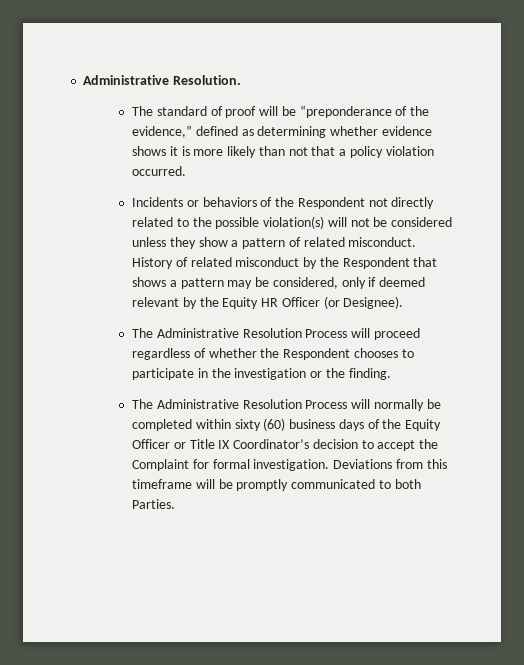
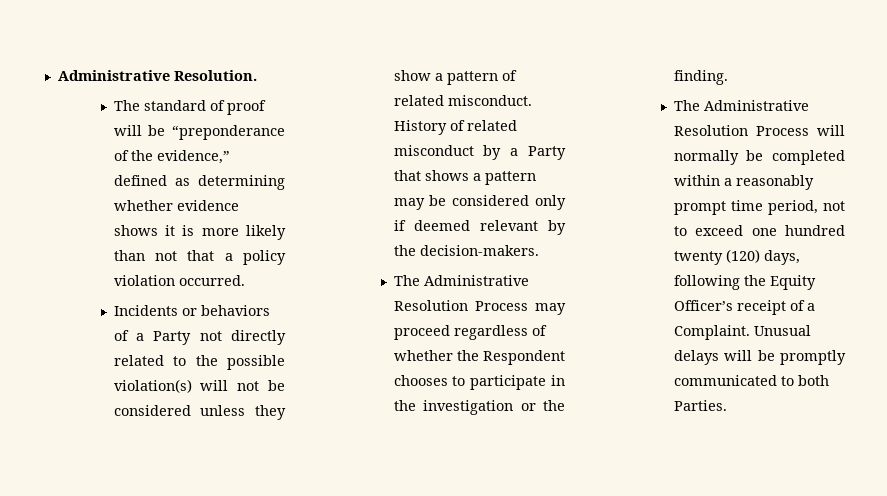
- Incidents or behaviors of the Respondent not directly related to the possible violation(s) will not be considered unless they show a pattern of related misconduct.
+ Incidents or behaviors of a Party not directly related to the possible violation(s) will not be considered unless they show a pattern of related misconduct.
- History of related misconduct by the Respondent that shows a pattern may be considered, only if deemed relevant by the Equity HR Officer (or Designee).
- The Administrative Resolution Process will proceed regardless of whether the Respondent chooses to participate in the investigation or the finding.
+ History of related misconduct by a Party that shows a pattern may be considered only if deemed relevant by the decision-makers.
+ The Administrative Resolution Process may proceed regardless of whether the Respondent chooses to participate in the investigation or the finding.
- The Administrative Resolution Process will normally be completed within sixty (60) business days of the Equity Officer or Title IX Coordinator’s decision to accept the Complaint for formal investigation. Deviations from this timeframe will be promptly communicated to both Parties.
+ The Administrative Resolution Process will normally be completed within a reasonably prompt time period, not to exceed one hundred twenty (120) days, following the Equity Officer’s receipt of a Complaint. Unusual delays will be promptly communicated to both Parties.

